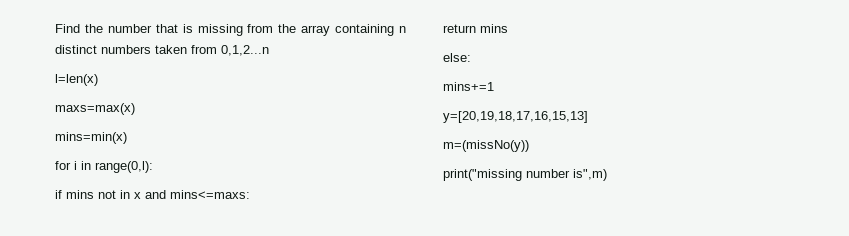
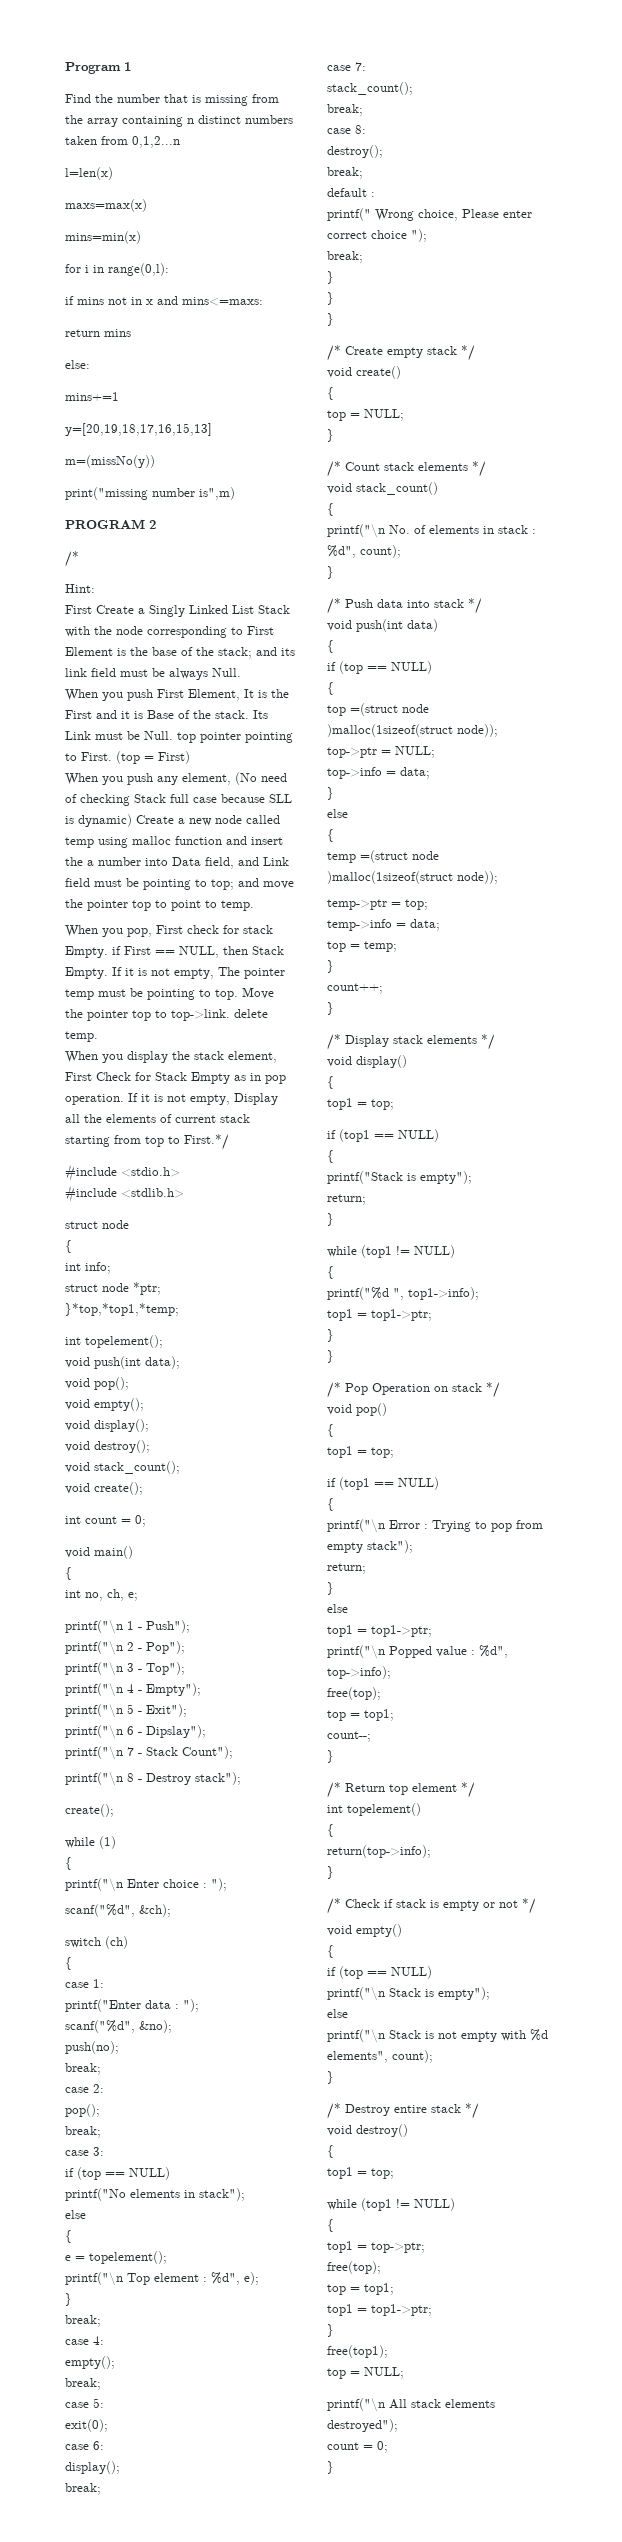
+ Program 1
+ PROGRAM 2
+ /*
+ Hint:
+ First Create a Singly Linked List Stack with the node corresponding to First Element is the base of the stack; and its link field must be always Null.
+ When you push First Element, It is the First and it is Base of the stack. Its Link must be Null. top pointer pointing to First. (top = First)
+ When you push any element, (No need of checking Stack full case because SLL is dynamic) Create a new node called temp using malloc function and insert the a number into Data field, and Link field must be pointing to top; and move the pointer top to point to temp.
+ When you pop, First check for stack Empty. if First == NULL, then Stack Empty. If it is not empty, The pointer temp must be pointing to top. Move the pointer top to top->link. delete temp.
+ When you display the stack element, First Check for Stack Empty as in pop operation. If it is not empty, Display all the elements of current stack starting from top to First.*/
+ #include <stdio.h>
+ #include <stdlib.h>
+ struct node
+ {
+ int info;
+ struct node *ptr;
+ }*top,*top1,*temp;
+ int topelement();
+ void push(int data);
+ void pop();
+ void empty();
+ void display();
+ void destroy();
+ void stack_count();
+ void create();
+ int count = 0;
+ void main()
+ {
+ int no, ch, e;
+ printf("\n 1 - Push");
+ printf("\n 2 - Pop");
+ printf("\n 3 - Top");
+ printf("\n 4 - Empty");
+ printf("\n 5 - Exit");
+ printf("\n 6 - Dipslay");
+ printf("\n 7 - Stack Count");
+ printf("\n 8 - Destroy stack");
+ create();
+ while (1)
+ {
+ printf("\n Enter choice : ");
+ scanf("%d", &ch);
+ switch (ch)
+ {
+ case 1:
+ printf("Enter data : ");
+ scanf("%d", &no);
+ push(no);
+ break;
+ case 2:
+ pop();
+ break;
+ case 3:
+ if (top == NULL)
+ printf("No elements in stack");
+ else
+ {
+ e = topelement();
+ printf("\n Top element : %d", e);
+ }
+ break;
+ case 4:
+ empty();
+ break;
+ case 5:
+ exit(0);
+ case 6:
+ display();
+ break;
+ case 7:
+ stack_count();
+ break;
+ case 8:
+ destroy();
+ break;
+ default :
+ printf(" Wrong choice, Please enter correct choice ");
+ break;
+ }
+ }
+ }
+ /* Create empty stack */
+ void create()
+ {
+ top = NULL;
+ }
+ /* Count stack elements */
+ void stack_count()
+ {
+ printf("\n No. of elements in stack : %d", count);
+ }
+ /* Push data into stack */
+ void push(int data)
+ {
+ if (top == NULL)
+ {
+ top =(struct node )malloc(1sizeof(struct node));
+ top->ptr = NULL;
+ top->info = data;
+ }
+ else
+ {
+ temp =(struct node )malloc(1sizeof(struct node));
+ temp->ptr = top;
+ temp->info = data;
+ top = temp;
+ }
+ count++;
+ }
+ /* Display stack elements */
+ void display()
+ {
+ top1 = top;
+ if (top1 == NULL)
+ {
+ printf("Stack is empty");
+ return;
+ }
+ while (top1 != NULL)
+ {
+ printf("%d ", top1->info);
+ top1 = top1->ptr;
+ }
+ }
+ /* Pop Operation on stack */
+ void pop()
+ {
+ top1 = top;
+ if (top1 == NULL)
+ {
+ printf("\n Error : Trying to pop from empty stack");
+ return;
+ }
+ else
+ top1 = top1->ptr;
+ printf("\n Popped value : %d", top->info);
+ free(top);
+ top = top1;
+ count--;
+ }
+ /* Return top element */
+ int topelement()
+ {
+ return(top->info);
+ }
+ /* Check if stack is empty or not */
+ void empty()
+ {
+ if (top == NULL)
+ printf("\n Stack is empty");
+ else
+ printf("\n Stack is not empty with %d elements", count);
+ }
+ /* Destroy entire stack */
+ void destroy()
+ {
+ top1 = top;
+ while (top1 != NULL)
+ {
+ top1 = top->ptr;
+ free(top);
+ top = top1;
+ top1 = top1->ptr;
+ }
+ free(top1);
+ top = NULL;
+ printf("\n All stack elements destroyed");
+ count = 0;
+ }

